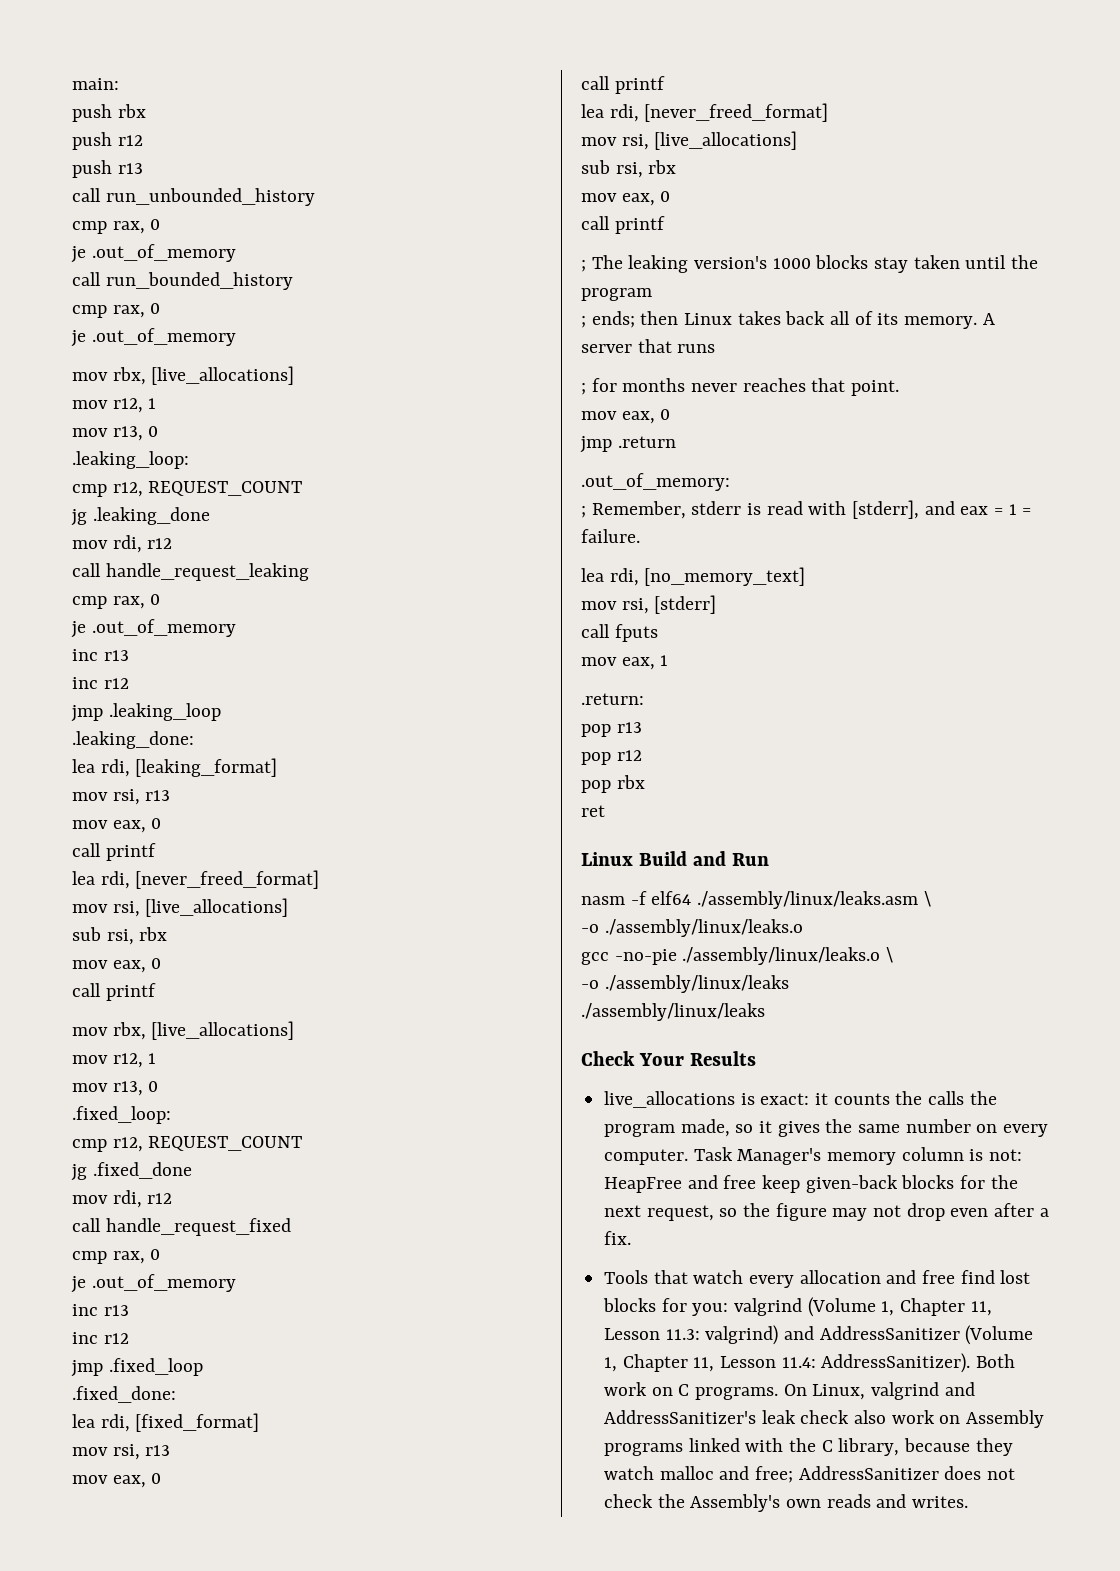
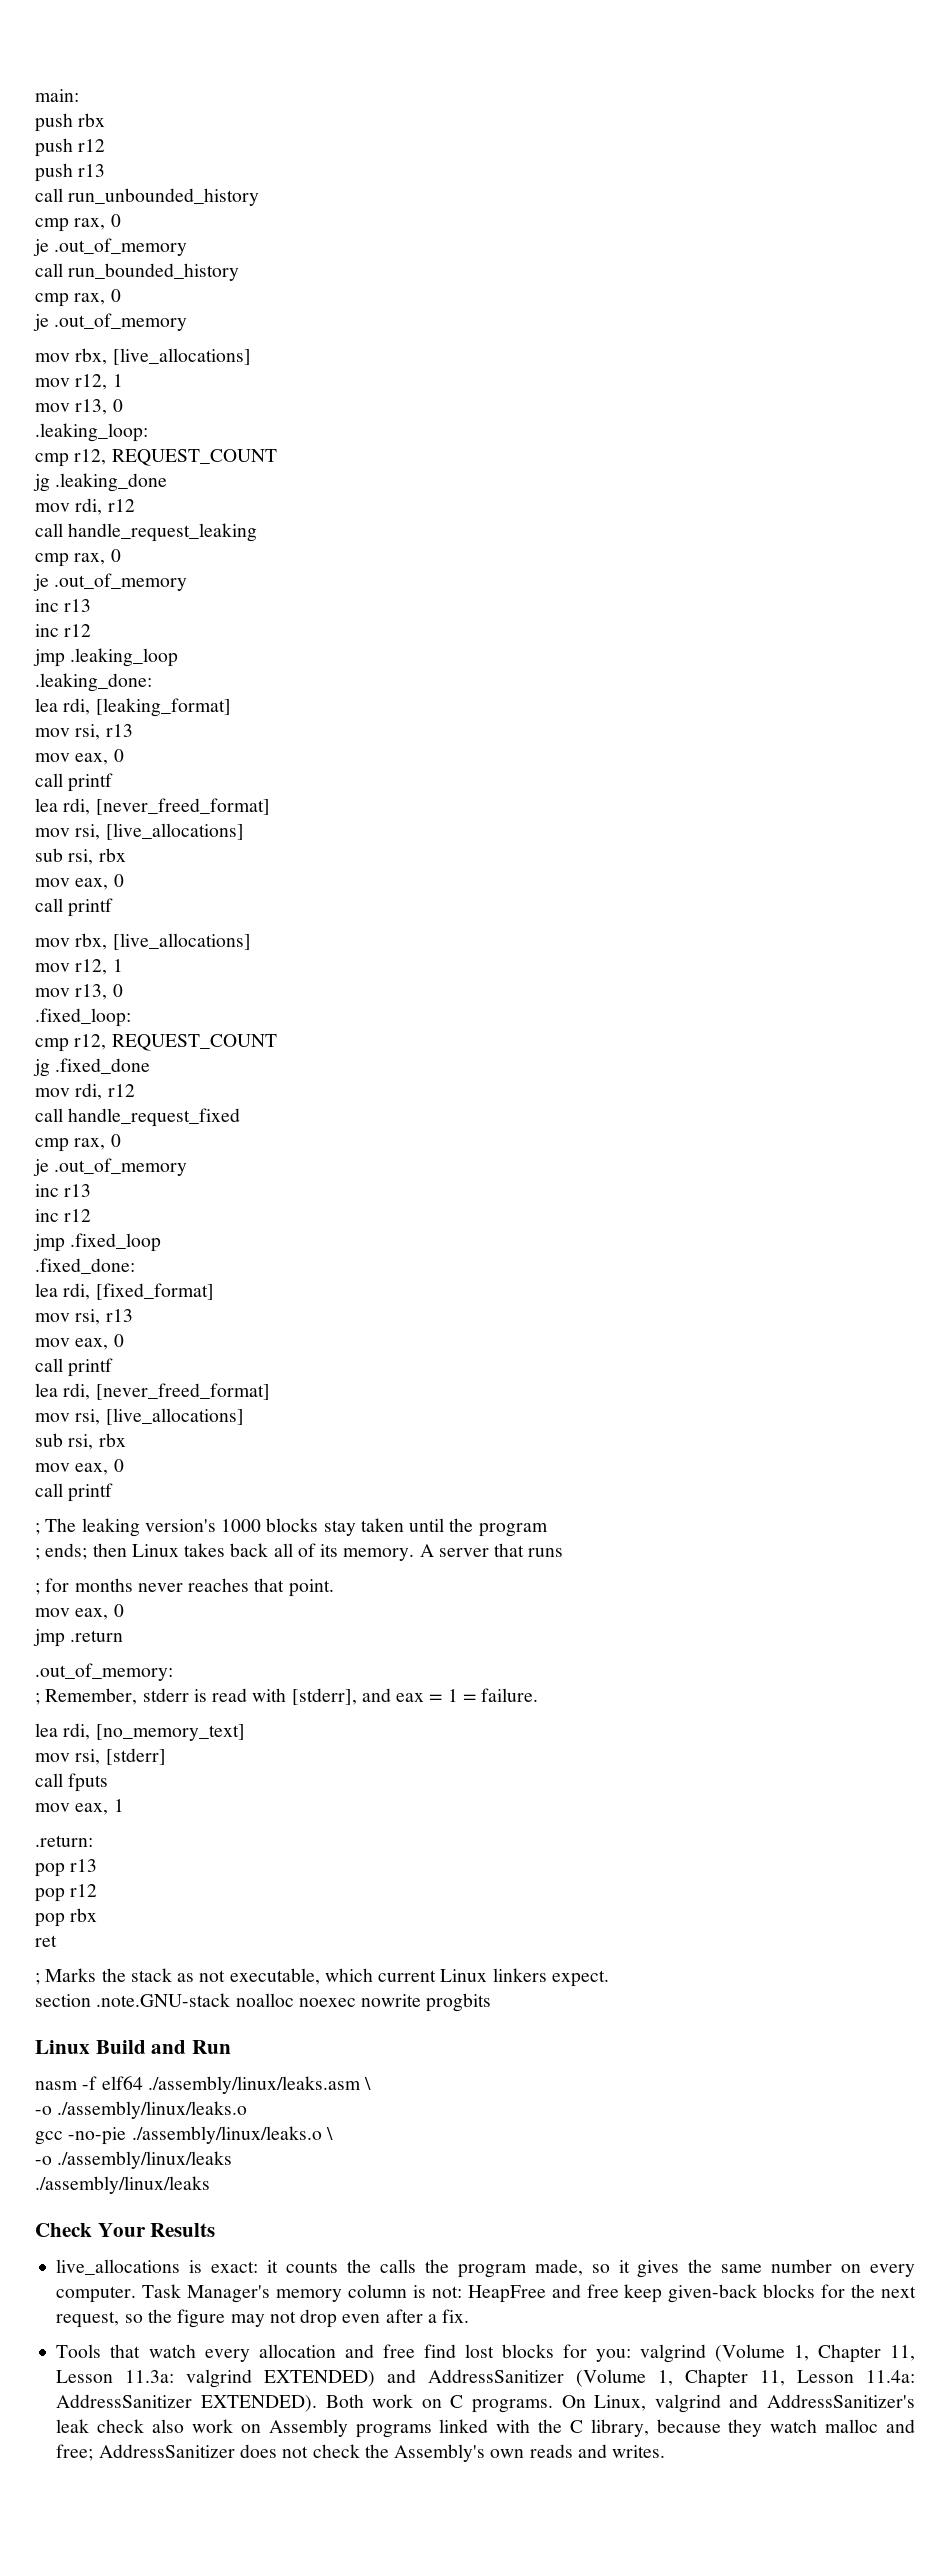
+ ; Marks the stack as not executable, which current Linux linkers expect.
+ section .note.GNU-stack noalloc noexec nowrite progbits
- Tools that watch every allocation and free find lost blocks for you: valgrind (Volume 1, Chapter 11, Lesson 11.3: valgrind) and AddressSanitizer (Volume 1, Chapter 11, Lesson 11.4: AddressSanitizer).
+ Tools that watch every allocation and free find lost blocks for you: valgrind (Volume 1, Chapter 11, Lesson 11.3a: valgrind EXTENDED) and AddressSanitizer (Volume 1, Chapter 11, Lesson 11.4a: AddressSanitizer EXTENDED).

